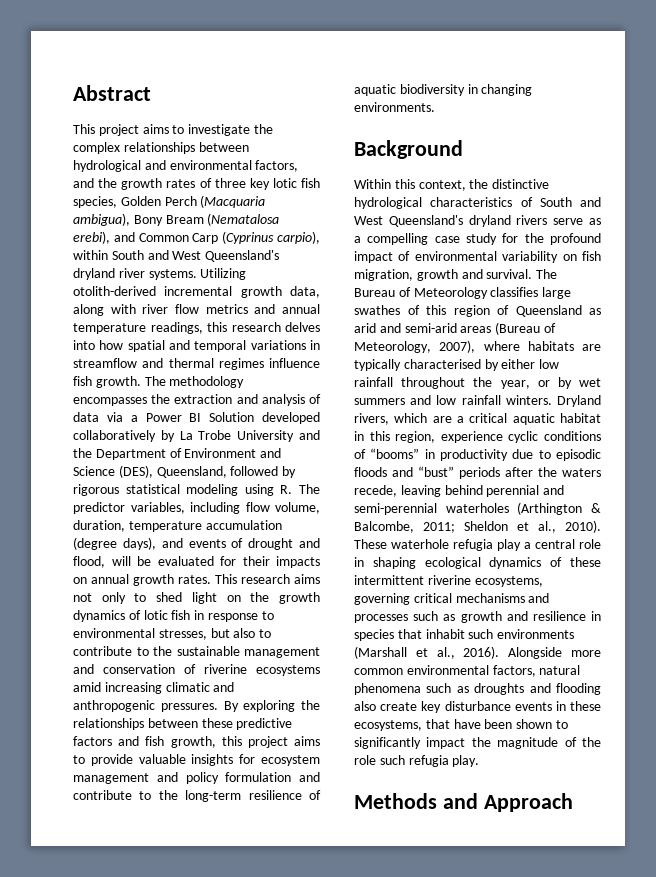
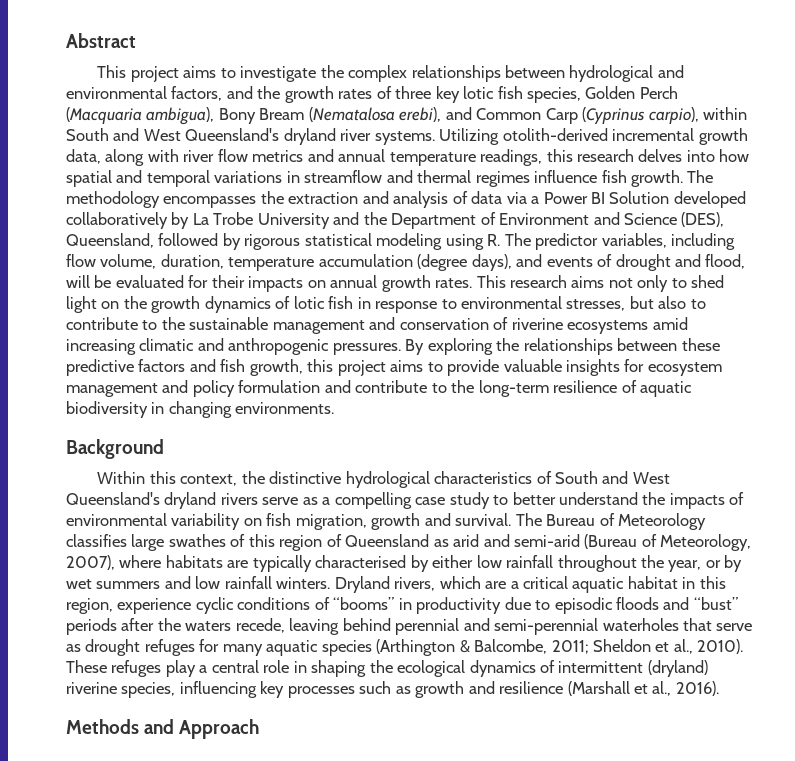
- Within this context, the distinctive hydrological characteristics of South and West Queensland's dryland rivers serve as a compelling case study for the profound impact of environmental variability on fish migration, growth and survival.
+ Within this context, the distinctive hydrological characteristics of South and West Queensland's dryland rivers serve as a compelling case study to better understand the impacts of environmental variability on fish migration, growth and survival.
- The Bureau of Meteorology classifies large swathes of this region of Queensland as arid and semi-arid areas (Bureau of Meteorology, 2007), where habitats are typically characterised by either low rainfall throughout the year, or by wet summers and low rainfall winters.
+ The Bureau of Meteorology classifies large swathes of this region of Queensland as arid and semi-arid (Bureau of Meteorology, 2007), where habitats are typically characterised by either low rainfall throughout the year, or by wet summers and low rainfall winters.
- Dryland rivers, which are a critical aquatic habitat in this region, experience cyclic conditions of “booms” in productivity due to episodic floods and “bust” periods after the waters recede, leaving behind perennial and semi-perennial waterholes (Arthington & Balcombe, 2011; Sheldon et al., 2010).
+ Dryland rivers, which are a critical aquatic habitat in this region, experience cyclic conditions of “booms” in productivity due to episodic floods and “bust” periods after the waters recede, leaving behind perennial and semi-perennial waterholes that serve as drought refuges for many aquatic species (Arthington & Balcombe, 2011; Sheldon et al., 2010).
- These waterhole refugia play a central role in shaping ecological dynamics of these intermittent riverine ecosystems, governing critical mechanisms and processes such as growth and resilience in species that inhabit such environments (Marshall et al., 2016). Alongside more common environmental factors, natural phenomena such as droughts and flooding also create key disturbance events in these ecosystems, that have been shown to significantly impact the magnitude of the role such refugia play.
+ These refuges play a central role in shaping the ecological dynamics of intermittent (dryland) riverine species, influencing key processes such as growth and resilience (Marshall et al., 2016).

